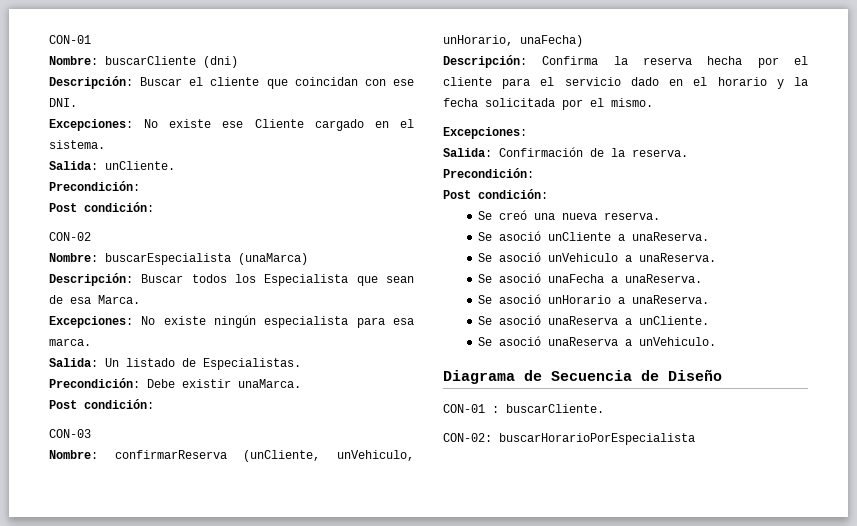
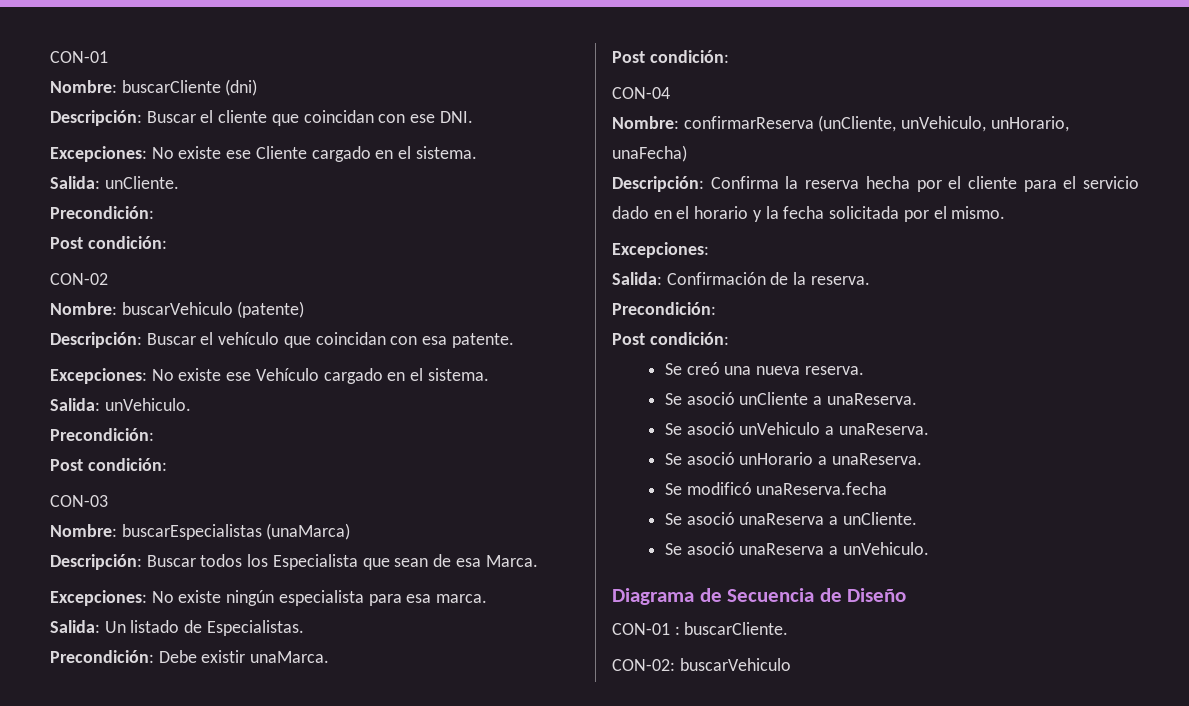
- Nombre: buscarEspecialista (unaMarca)
+ Nombre: buscarVehiculo (patente)
+ Descripción: Buscar el vehículo que coincidan con esa patente.
+ Excepciones: No existe ese Vehículo cargado en el sistema.
+ Salida: unVehiculo.
+ Precondición:
+ Post condición:
+ CON-03
+ Nombre: buscarEspecialistas (unaMarca)
- CON-03
+ CON-04
- Se asoció unaFecha a unaReserva.
  Se asoció unHorario a unaReserva.
+ Se modificó unaReserva.fecha
- CON-02: buscarHorarioPorEspecialista
+ CON-02: buscarVehiculo

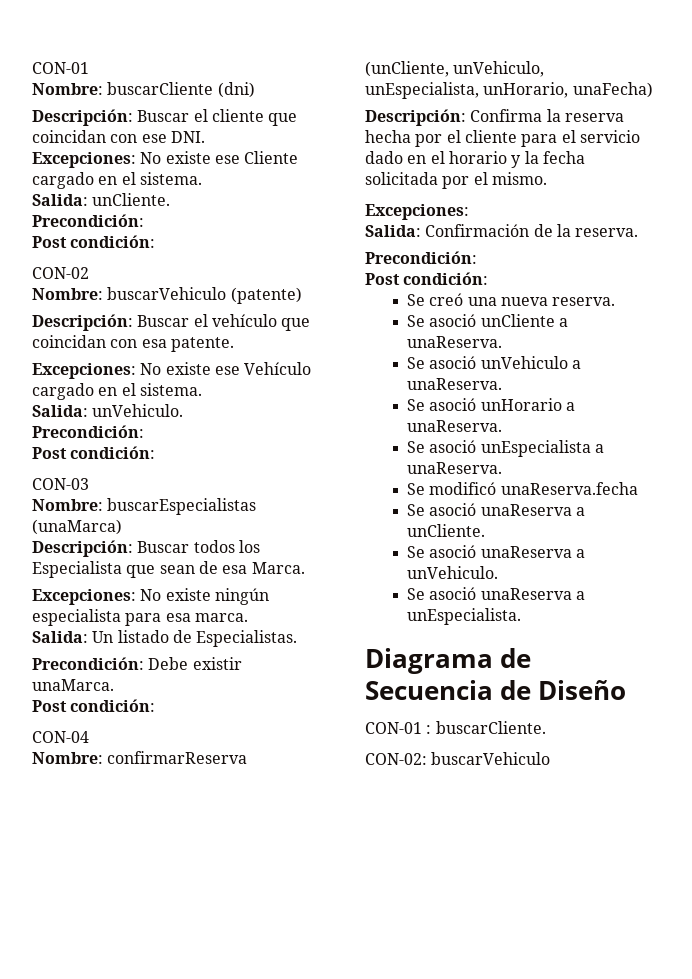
- Nombre: confirmarReserva (unCliente, unVehiculo, unHorario, unaFecha)
+ Nombre: confirmarReserva (unCliente, unVehiculo, unEspecialista, unHorario, unaFecha)
+ Se asoció unEspecialista a unaReserva.
+ Se asoció unaReserva a unEspecialista.

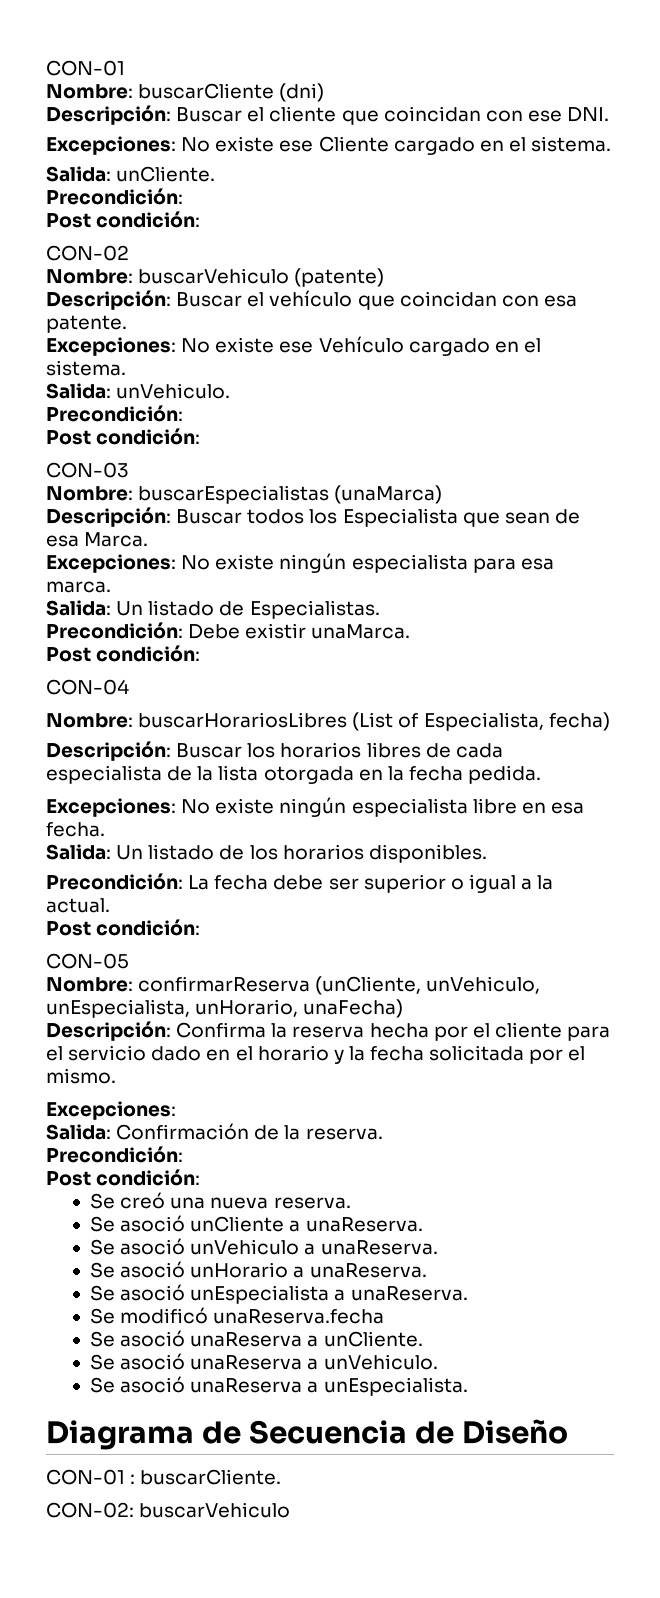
+ Nombre: buscarHorariosLibres (List of Especialista, fecha)
+ Descripción: Buscar los horarios libres de cada especialista de la lista otorgada en la fecha pedida.
+ Excepciones: No existe ningún especialista libre en esa fecha.
+ Salida: Un listado de los horarios disponibles.
+ Precondición: La fecha debe ser superior o igual a la actual.
+ Post condición:
+ CON-05

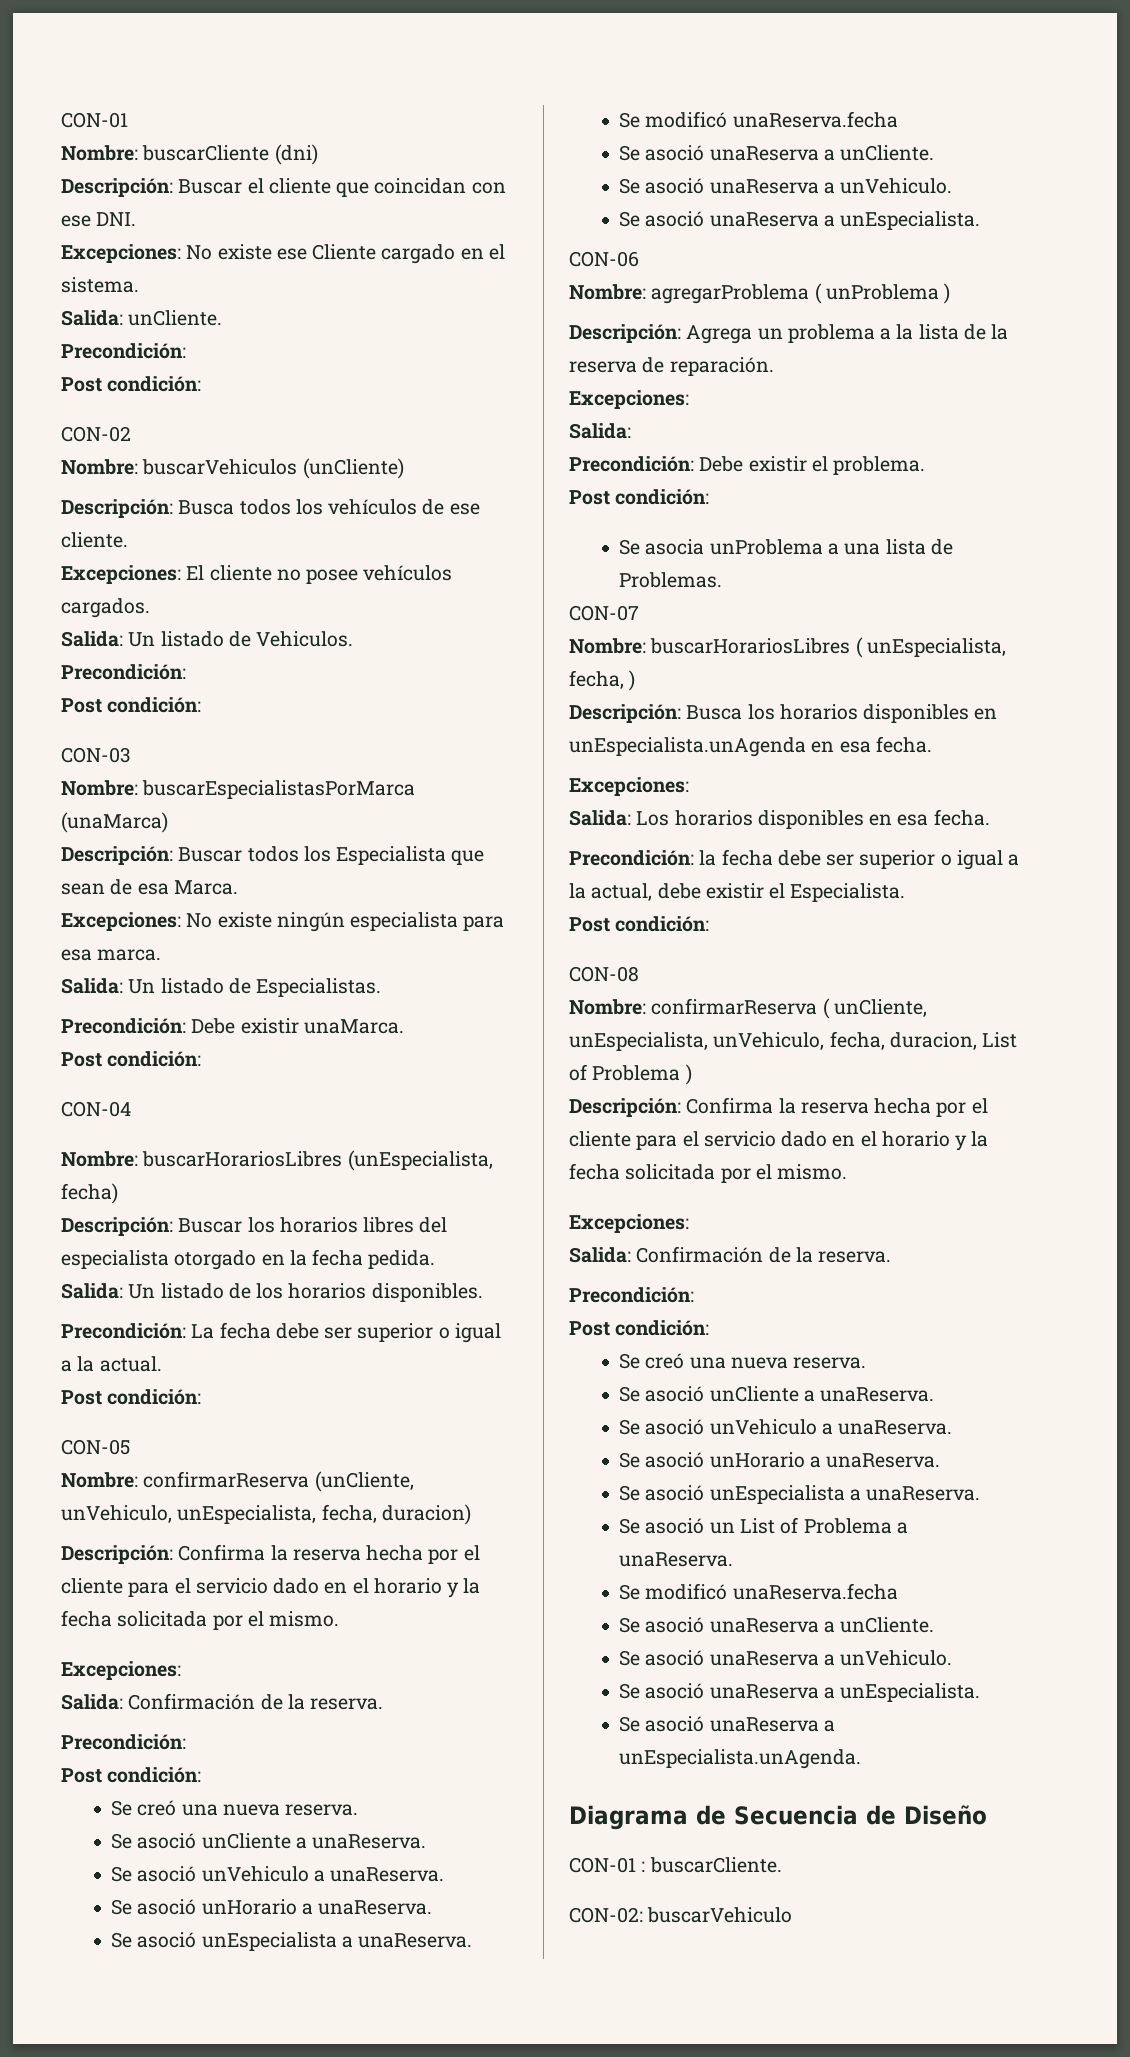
- Nombre: buscarVehiculo (patente)
- Descripción: Buscar el vehículo que coincidan con esa patente.
- Excepciones: No existe ese Vehículo cargado en el sistema.
- Salida: unVehiculo.
+ Nombre: buscarVehiculos (unCliente)
+ Descripción: Busca todos los vehículos de ese cliente.
+ Excepciones: El cliente no posee vehículos cargados.
+ Salida: Un listado de Vehiculos.
- Nombre: buscarEspecialistas (unaMarca)
+ Nombre: buscarEspecialistasPorMarca (unaMarca)
- Nombre: buscarHorariosLibres (List of Especialista, fecha)
+ Nombre: buscarHorariosLibres (unEspecialista, fecha)
- Descripción: Buscar los horarios libres de cada especialista de la lista otorgada en la fecha pedida.
- Excepciones: No existe ningún especialista libre en esa fecha.
+ Descripción: Buscar los horarios libres del especialista otorgado en la fecha pedida.
- Nombre: confirmarReserva (unCliente, unVehiculo, unEspecialista, unHorario, unaFecha)
+ Nombre: confirmarReserva (unCliente, unVehiculo, unEspecialista, fecha, duracion)
+ CON-06
+ Nombre: agregarProblema ( unProblema )
+ Descripción: Agrega un problema a la lista de la reserva de reparación.
+ Excepciones:
+ Salida:
+ Precondición: Debe existir el problema.
+ Post condición:
+ Se asocia unProblema a una lista de Problemas.
+ CON-07
+ Nombre: buscarHorariosLibres ( unEspecialista, fecha, )
+ Descripción: Busca los horarios disponibles en unEspecialista.unAgenda en esa fecha.
+ Excepciones:
+ Salida: Los horarios disponibles en esa fecha.
+ Precondición: la fecha debe ser superior o igual a la actual, debe existir el Especialista.
+ Post condición:
+ CON-08
+ Nombre: confirmarReserva ( unCliente, unEspecialista, unVehiculo, fecha, duracion, List of Problema )
+ Descripción: Confirma la reserva hecha por el cliente para el servicio dado en el horario y la fecha solicitada por el mismo.
+ Excepciones:
+ Salida: Confirmación de la reserva.
+ Precondición:
+ Post condición:
+ Se creó una nueva reserva.
+ Se asoció unCliente a unaReserva.
+ Se asoció unVehiculo a unaReserva.
+ Se asoció unHorario a unaReserva.
+ Se asoció unEspecialista a unaReserva.
+ Se asoció un List of Problema a unaReserva.
+ Se modificó unaReserva.fecha
+ Se asoció unaReserva a unCliente.
+ Se asoció unaReserva a unVehiculo.
+ Se asoció unaReserva a unEspecialista.
+ Se asoció unaReserva a unEspecialista.unAgenda.

